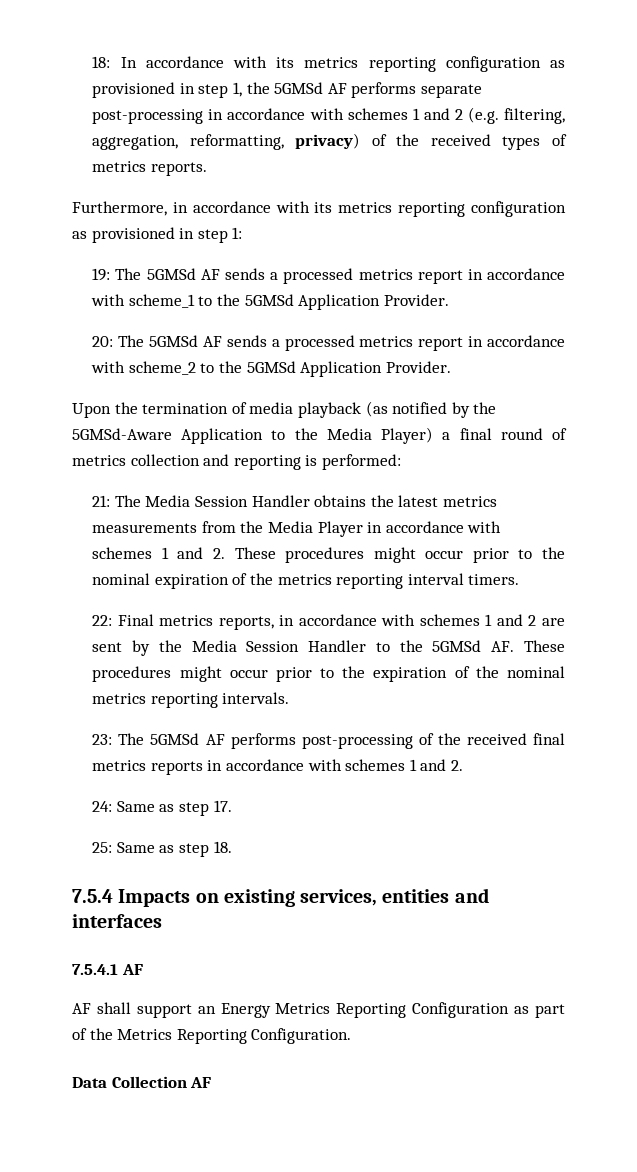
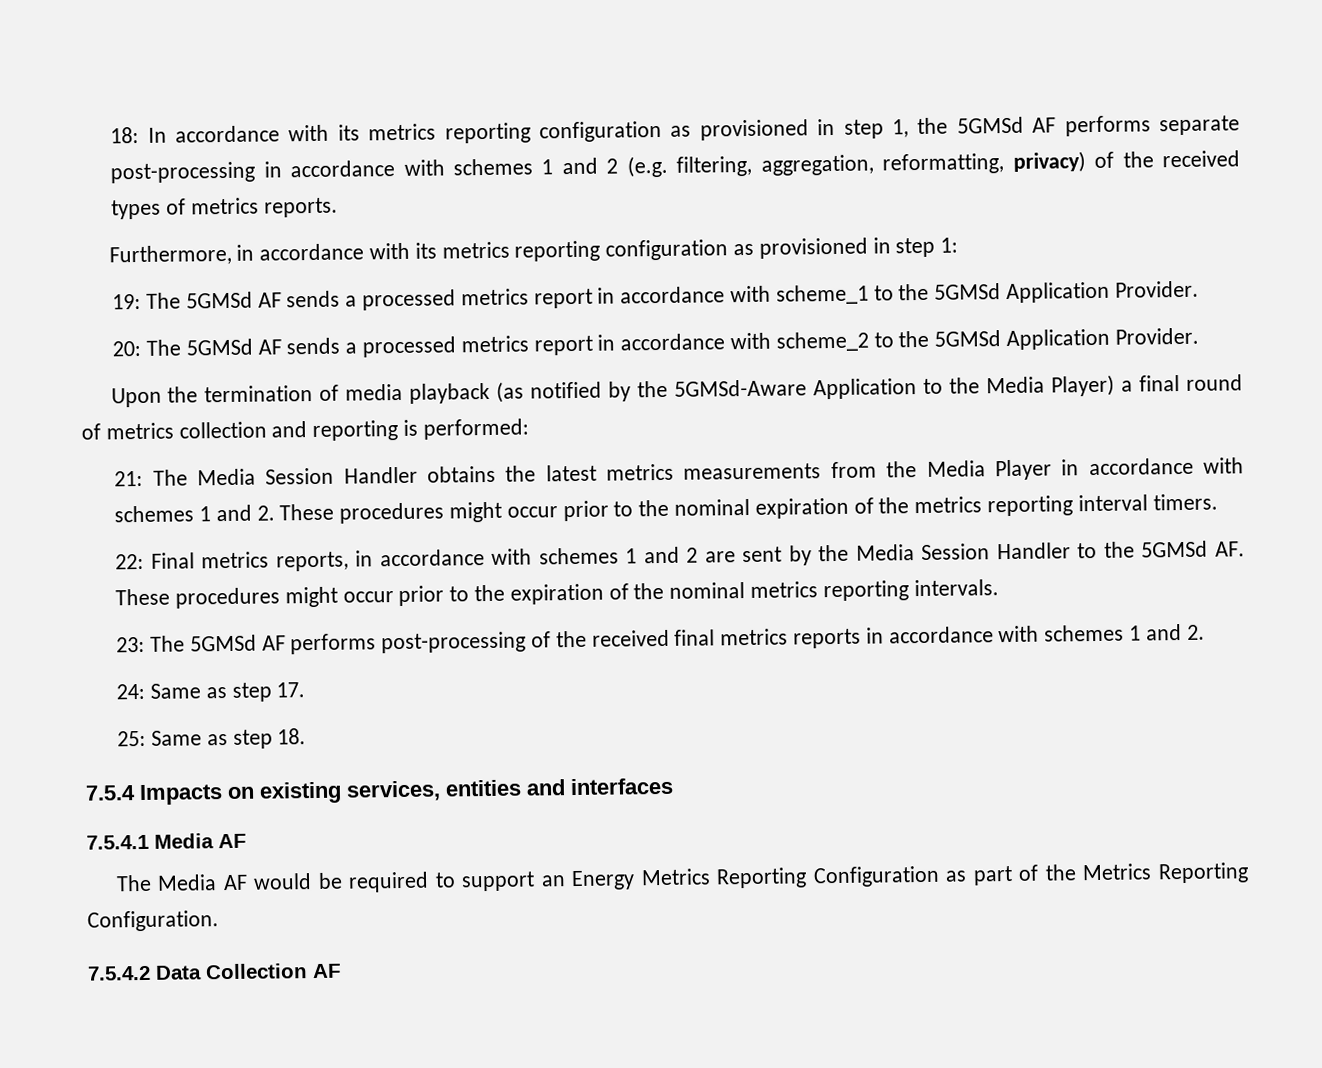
- 7.5.4.1 AF
+ 7.5.4.1 Media AF
- AF shall support an Energy Metrics Reporting Configuration as part of the Metrics Reporting Configuration.
+ The Media AF would be required to support an Energy Metrics Reporting Configuration as part of the Metrics Reporting Configuration.
- Data Collection AF
+ 7.5.4.2 Data Collection AF

